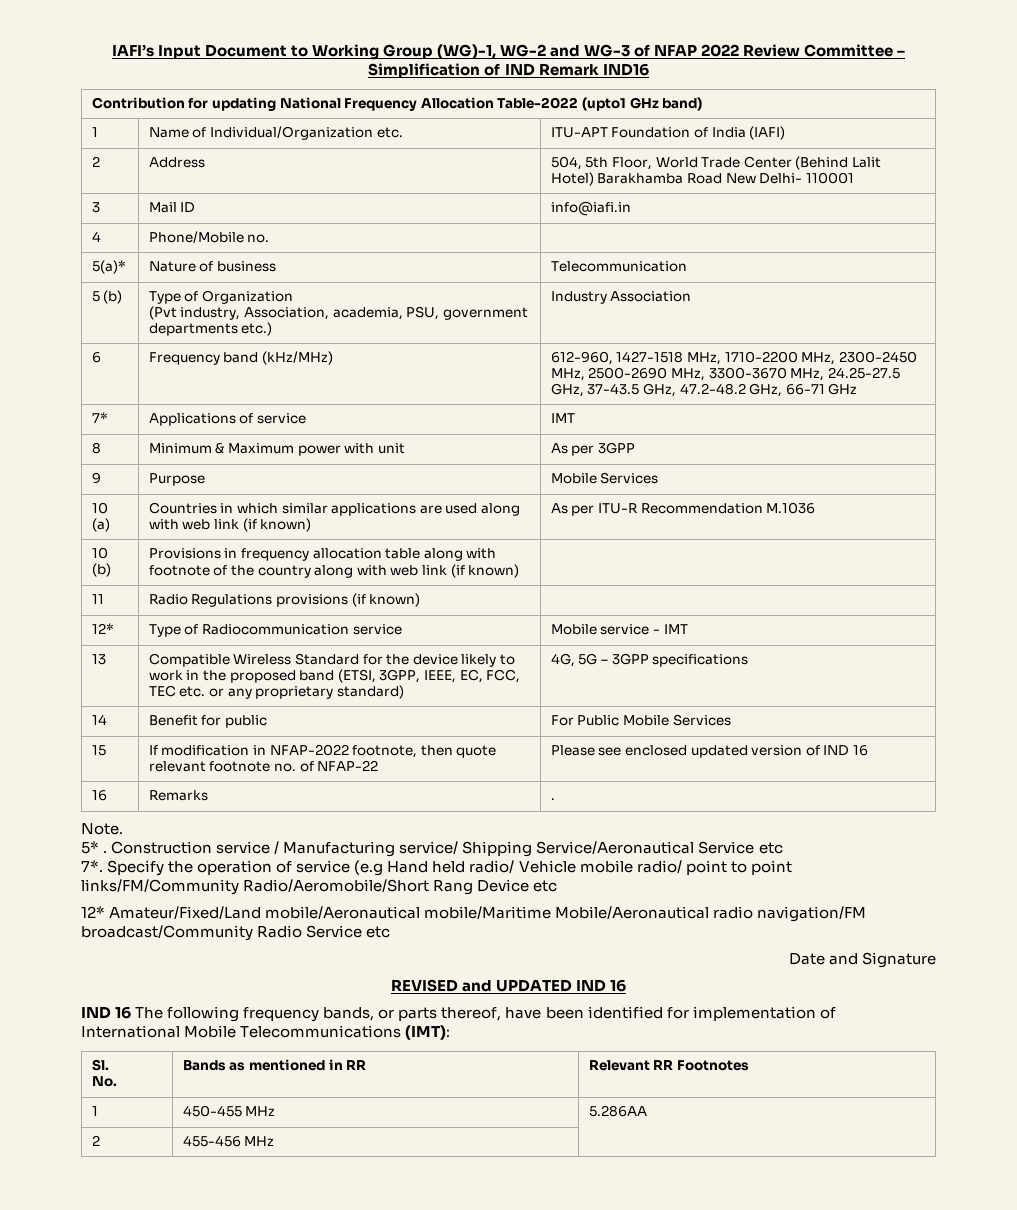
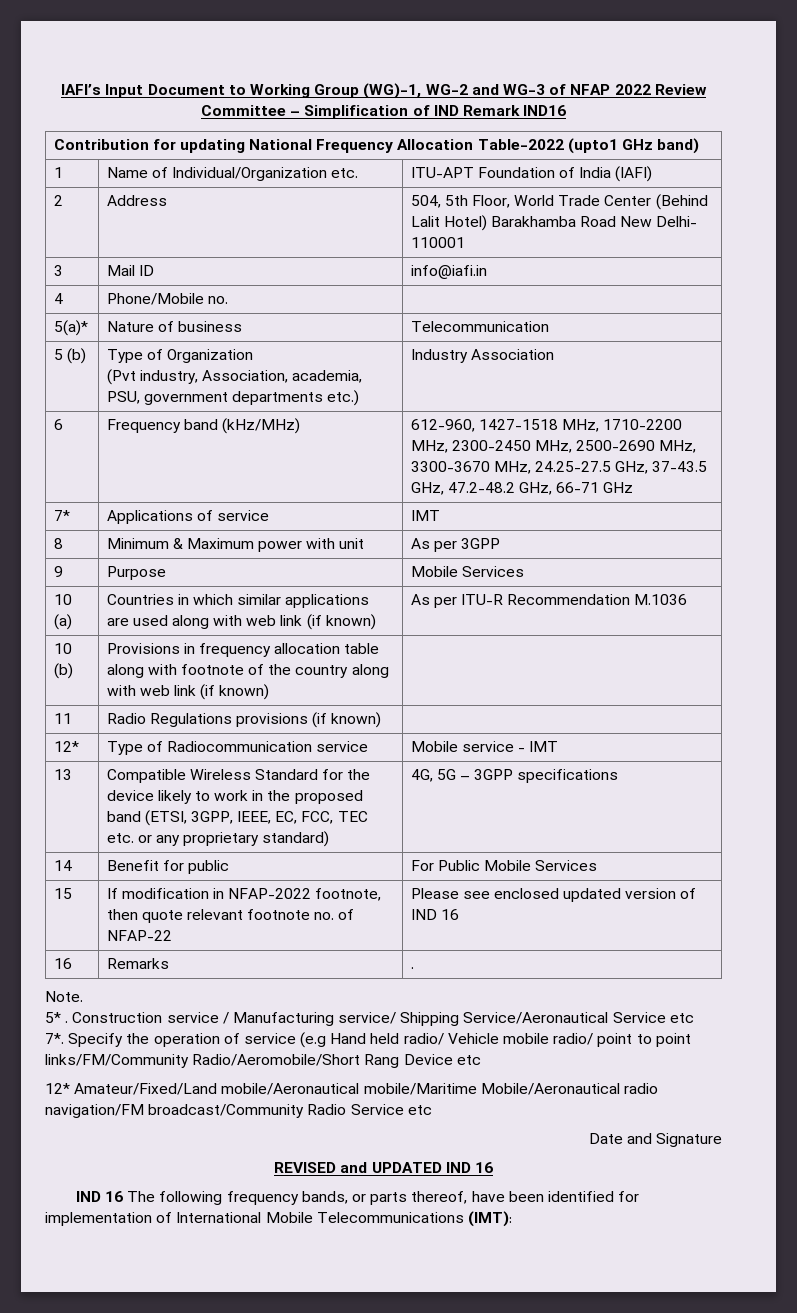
- Sl.
- No. | Bands as mentioned in RR | Relevant RR Footnotes
- 1 | 450-455 MHz | 5.286AA
- 2 | 455-456 MHz |

